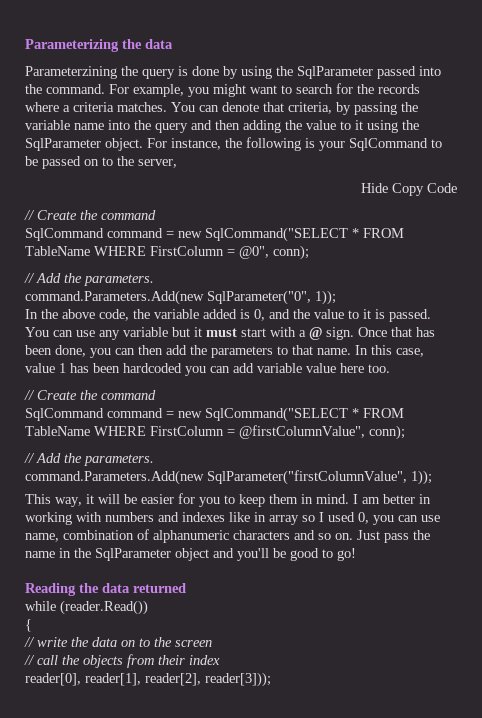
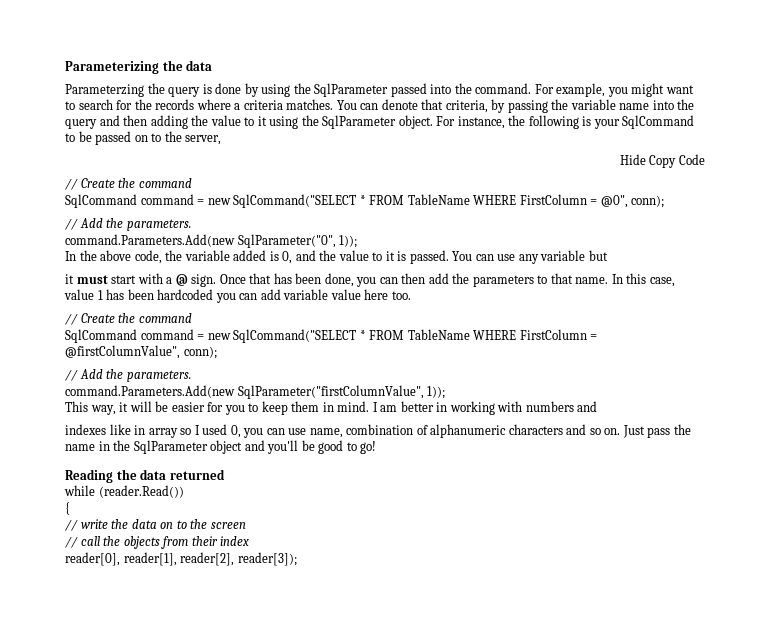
- Parameterzining the query is done by using the SqlParameter passed into the command.
+ Parameterzing the query is done by using the SqlParameter passed into the command.
- You can use any variable but it must start with a @ sign.
+ You can use any variable but
+ it must start with a @ sign.
- I am better in working with numbers and indexes like in array so I used 0, you can use name, combination of alphanumeric characters and so on.
+ I am better in working with numbers and
+ indexes like in array so I used 0, you can use name, combination of alphanumeric characters and so on.
- reader[0], reader[1], reader[2], reader[3]));
+ reader[0], reader[1], reader[2], reader[3]);

